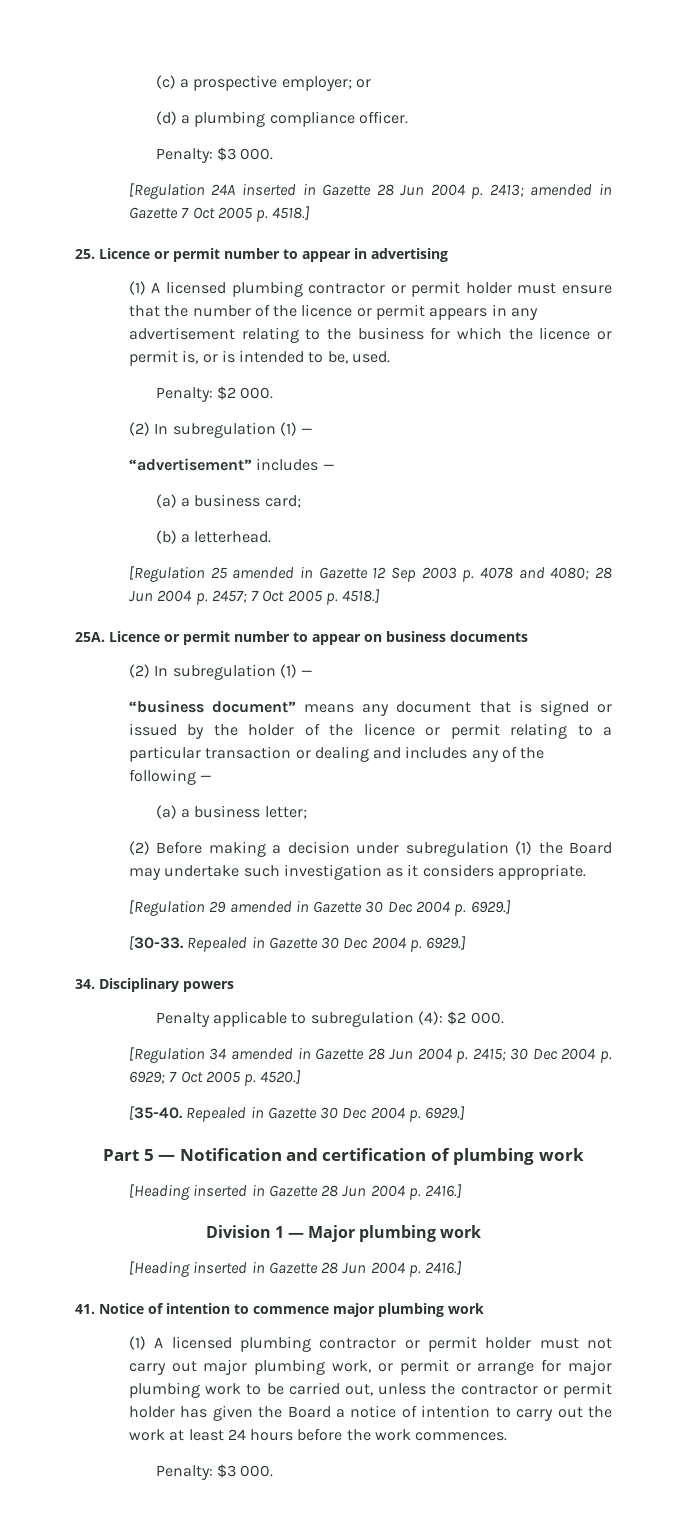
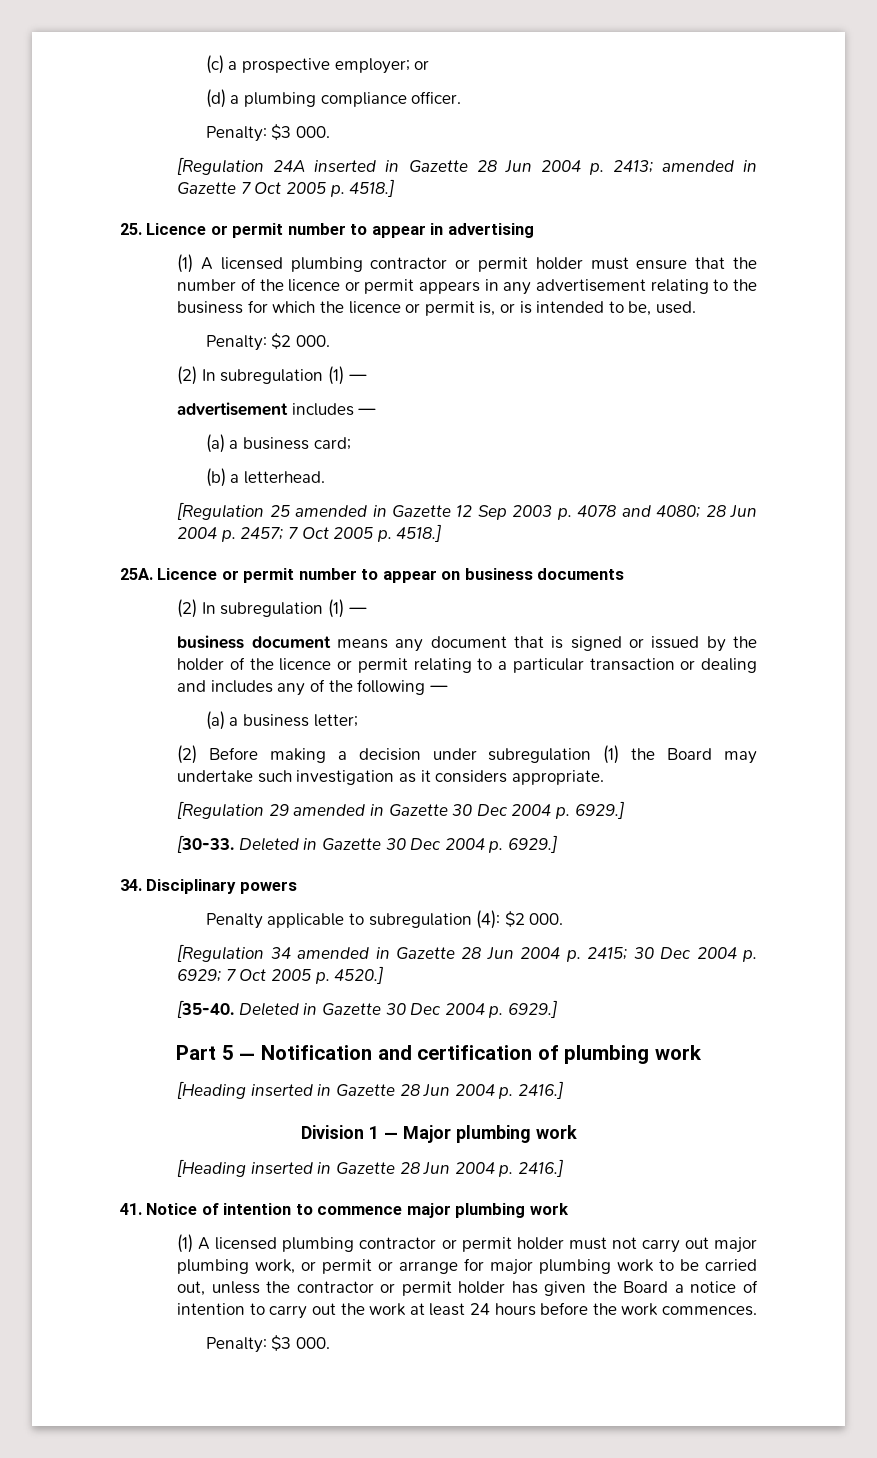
- “advertisement” includes —
+ advertisement includes —
- “business document” means any document that is signed or issued by the holder of the licence or permit relating to a particular transaction or dealing and includes any of the following —
+ business document means any document that is signed or issued by the holder of the licence or permit relating to a particular transaction or dealing and includes any of the following —
- [30-33. Repealed in Gazette 30 Dec 2004 p. 6929.]
+ [30-33. Deleted in Gazette 30 Dec 2004 p. 6929.]
- [35-40. Repealed in Gazette 30 Dec 2004 p. 6929.]
+ [35-40. Deleted in Gazette 30 Dec 2004 p. 6929.]

